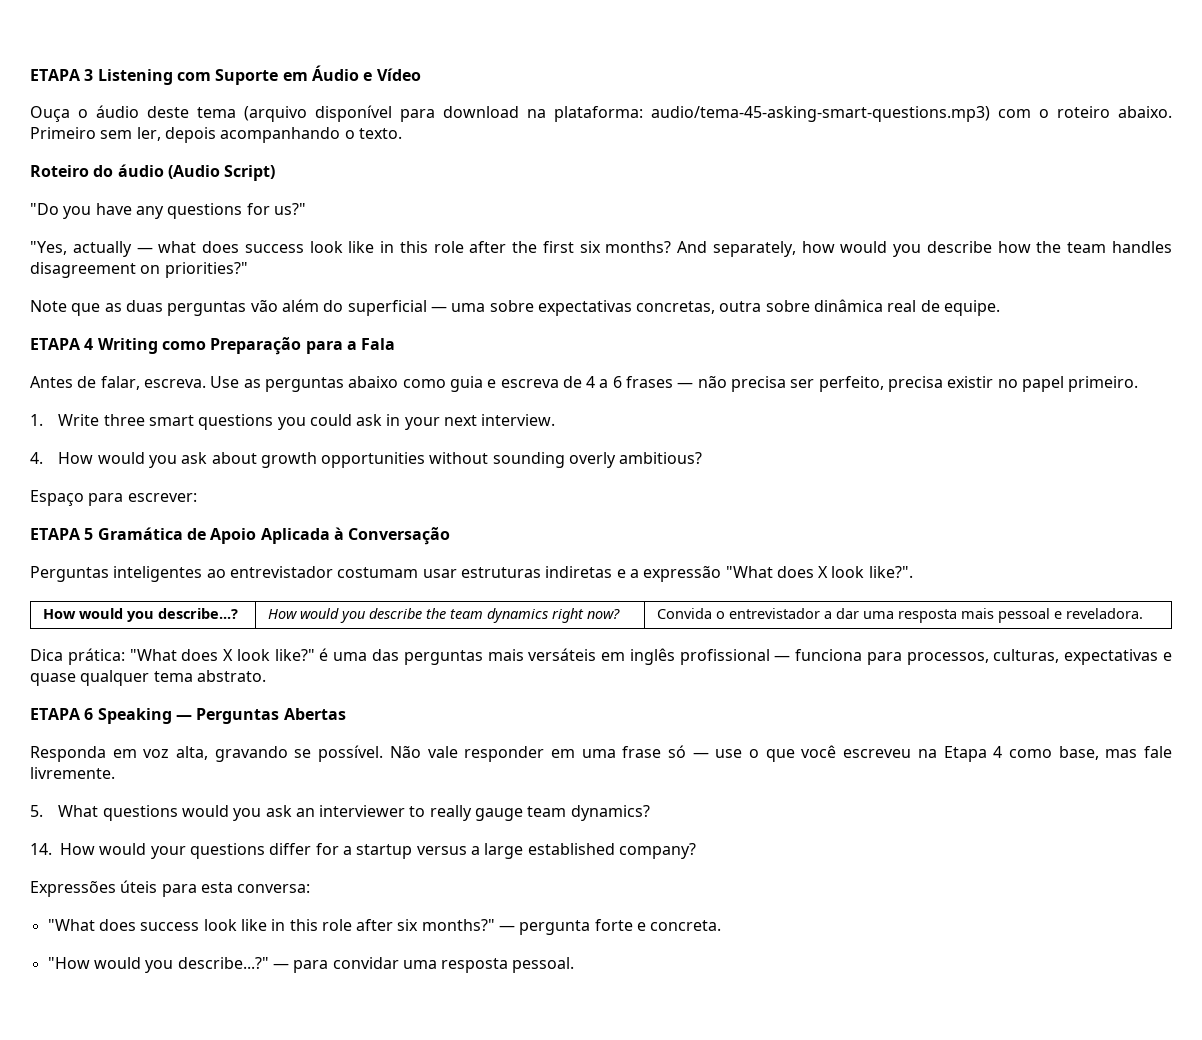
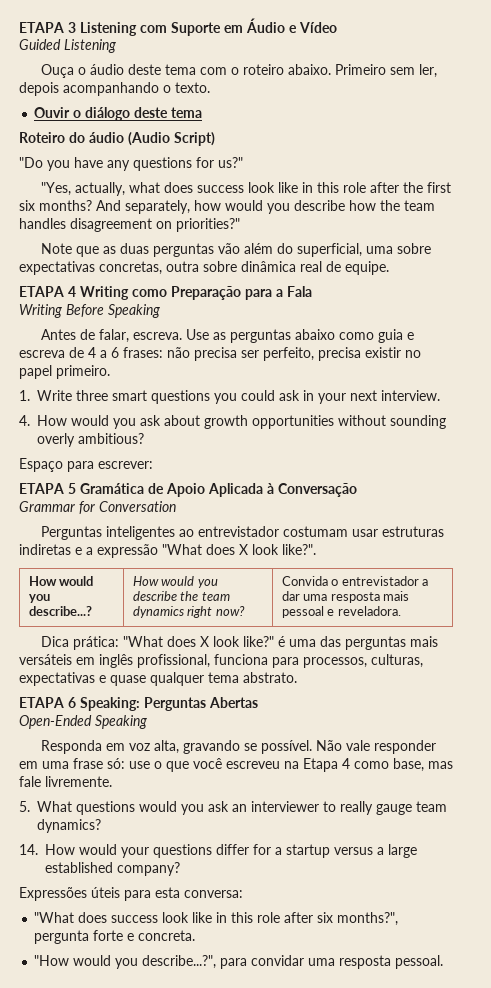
+ Guided Listening
- Ouça o áudio deste tema (arquivo disponível para download na plataforma: audio/tema-45-asking-smart-questions.mp3) com o roteiro abaixo.
+ Ouça o áudio deste tema com o roteiro abaixo.
+ Ouvir o diálogo deste tema
- "Yes, actually — what does success look like in this role after the first six months?
+ "Yes, actually, what does success look like in this role after the first six months?
- Note que as duas perguntas vão além do superficial — uma sobre expectativas concretas, outra sobre dinâmica real de equipe.
+ Note que as duas perguntas vão além do superficial, uma sobre expectativas concretas, outra sobre dinâmica real de equipe.
+ Writing Before Speaking
- Use as perguntas abaixo como guia e escreva de 4 a 6 frases — não precisa ser perfeito, precisa existir no papel primeiro.
+ Use as perguntas abaixo como guia e escreva de 4 a 6 frases: não precisa ser perfeito, precisa existir no papel primeiro.
+ Grammar for Conversation
- Dica prática: "What does X look like?" é uma das perguntas mais versáteis em inglês profissional — funciona para processos, culturas, expectativas e quase qualquer tema abstrato.
+ Dica prática: "What does X look like?" é uma das perguntas mais versáteis em inglês profissional, funciona para processos, culturas, expectativas e quase qualquer tema abstrato.
- ETAPA 6 Speaking — Perguntas Abertas
+ ETAPA 6 Speaking: Perguntas Abertas
+ Open-Ended Speaking
- Não vale responder em uma frase só — use o que você escreveu na Etapa 4 como base, mas fale livremente.
+ Não vale responder em uma frase só: use o que você escreveu na Etapa 4 como base, mas fale livremente.
- "What does success look like in this role after six months?" — pergunta forte e concreta.
+ "What does success look like in this role after six months?", pergunta forte e concreta.
- "How would you describe...?" — para convidar uma resposta pessoal.
+ "How would you describe...?", para convidar uma resposta pessoal.

